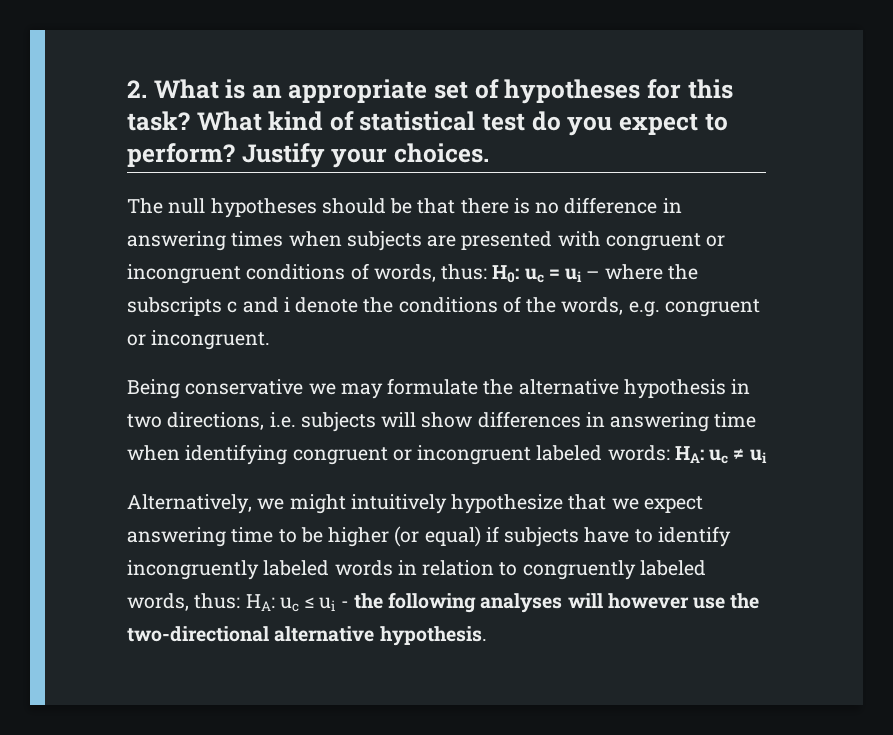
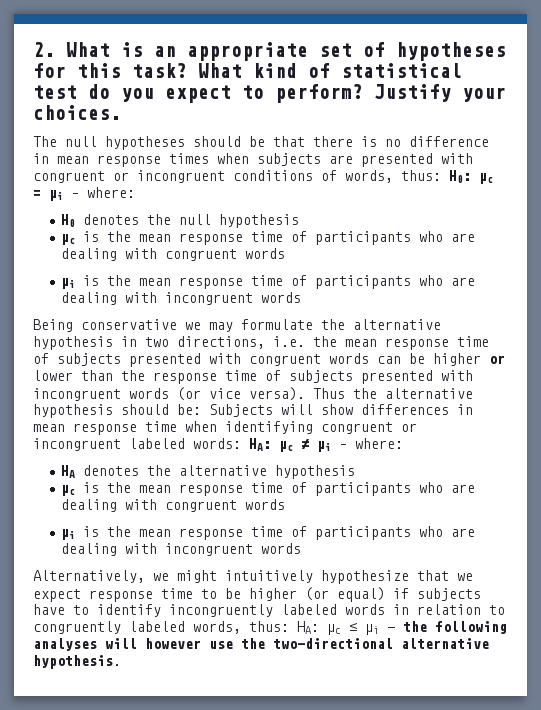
- The null hypotheses should be that there is no difference in answering times when subjects are presented with congruent or incongruent conditions of words, thus: H0: uc = ui – where the subscripts c and i denote the conditions of the words, e.g. congruent or incongruent.
+ The null hypotheses should be that there is no difference in mean response times when subjects are presented with congruent or incongruent conditions of words, thus: H0: μc = μi – where:
+ H0 denotes the null hypothesis
+ μc is the mean response time of participants who are dealing with congruent words
+ μi is the mean response time of participants who are dealing with incongruent words
- Being conservative we may formulate the alternative hypothesis in two directions, i.e. subjects will show differences in answering time when identifying congruent or incongruent labeled words: HA: uc ≠ ui
+ Being conservative we may formulate the alternative hypothesis in two directions, i.e. the mean response time of subjects presented with congruent words can be higher or lower than the response time of subjects presented with incongruent words (or vice versa). Thus the alternative hypothesis should be: Subjects will show differences in mean response time when identifying congruent or incongruent labeled words: HA: μc ≠ μi – where:
+ HA denotes the alternative hypothesis
+ μc is the mean response time of participants who are dealing with congruent words
+ μi is the mean response time of participants who are dealing with incongruent words
- Alternatively, we might intuitively hypothesize that we expect answering time to be higher (or equal) if subjects have to identify incongruently labeled words in relation to congruently labeled words, thus: HA: uc ≤ ui - the following analyses will however use the two-directional alternative hypothesis.
+ Alternatively, we might intuitively hypothesize that we expect response time to be higher (or equal) if subjects have to identify incongruently labeled words in relation to congruently labeled words, thus: HA: μc ≤ μi - the following analyses will however use the two-directional alternative hypothesis.

